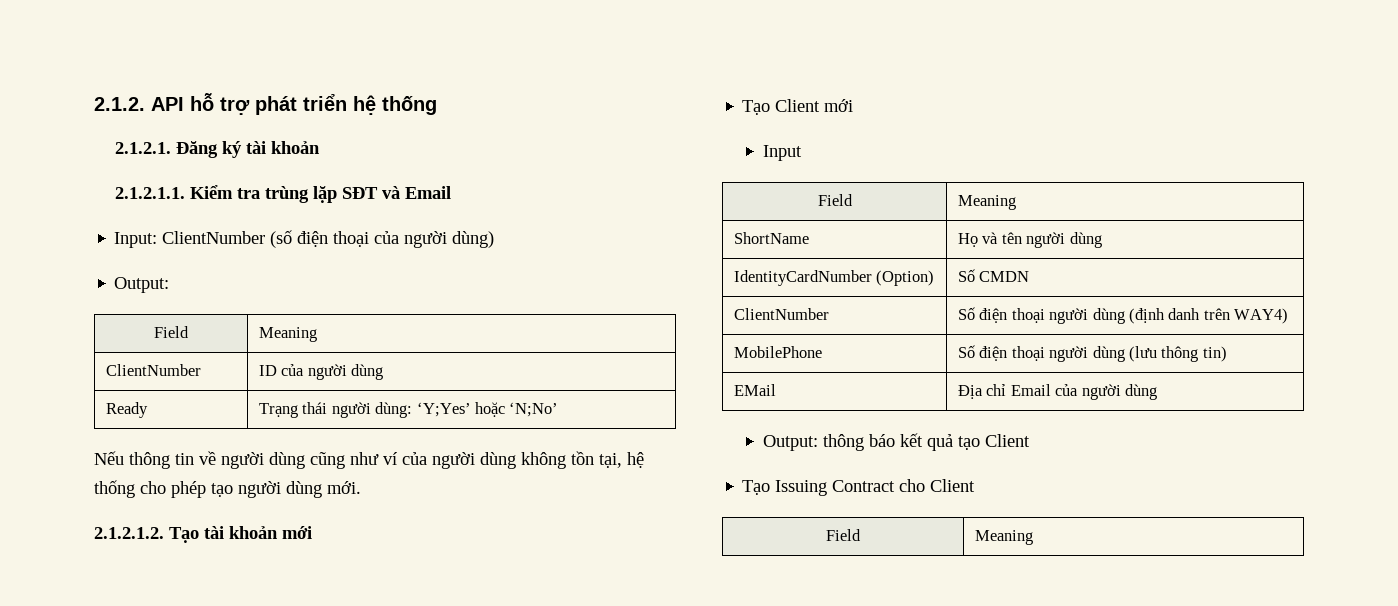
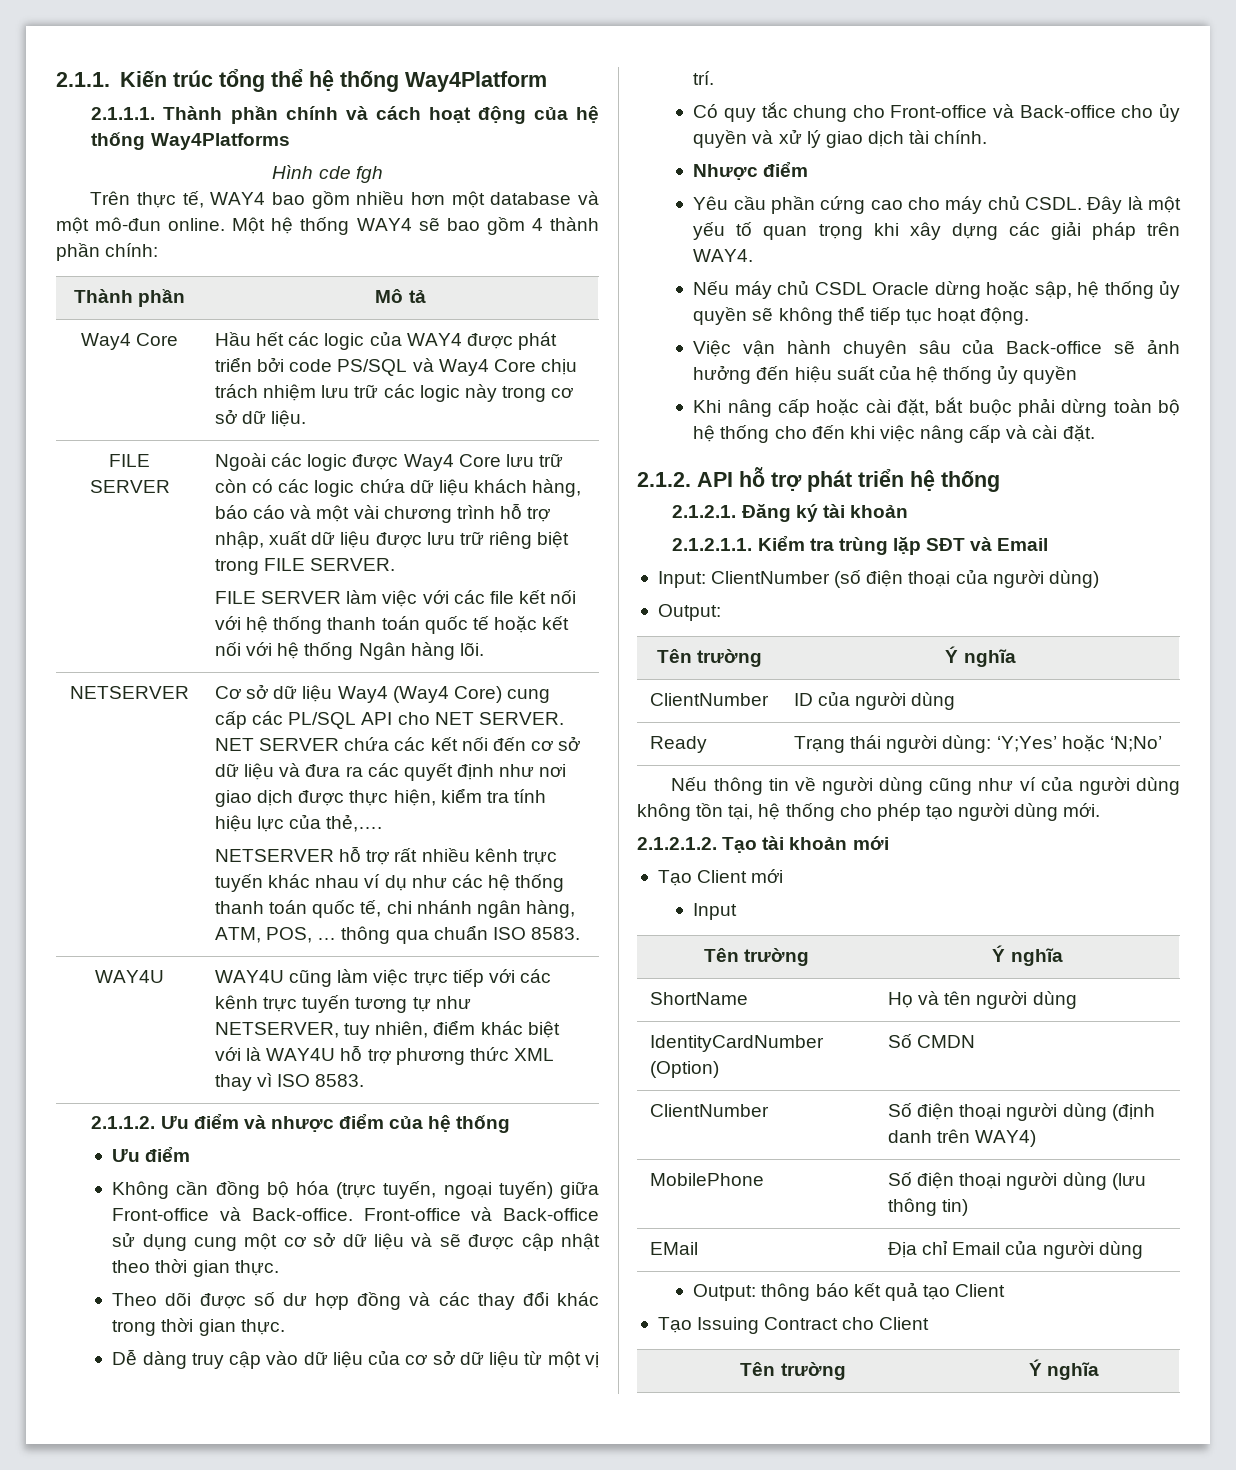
+ 2.1.1. Kiến trúc tổng thể hệ thống Way4Platform
+ 2.1.1.1. Thành phần chính và cách hoạt động của hệ thống Way4Platforms
+ Hình cde fgh
+ Trên thực tế, WAY4 bao gồm nhiều hơn một database và một mô-đun online. Một hệ thống WAY4 sẽ bao gồm 4 thành phần chính:
+ Thành phần | Mô tả
+ Way4 Core | Hầu hết các logic của WAY4 được phát triển bởi code PS/SQL và Way4 Core chịu trách nhiệm lưu trữ các logic này trong cơ sở dữ liệu.
+ FILE SERVER | Ngoài các logic được Way4 Core lưu trữ còn có các logic chứa dữ liệu khách hàng, báo cáo và một vài chương trình hỗ trợ nhập, xuất dữ liệu được lưu trữ riêng biệt trong FILE SERVER.
+ FILE SERVER làm việc với các file kết nối với hệ thống thanh toán quốc tế hoặc kết nối với hệ thống Ngân hàng lõi.
+ NETSERVER | Cơ sở dữ liệu Way4 (Way4 Core) cung cấp các PL/SQL API cho NET SERVER. NET SERVER chứa các kết nối đến cơ sở dữ liệu và đưa ra các quyết định như nơi giao dịch được thực hiện, kiểm tra tính hiệu lực của thẻ,….
+ NETSERVER hỗ trợ rất nhiều kênh trực tuyến khác nhau ví dụ như các hệ thống thanh toán quốc tế, chi nhánh ngân hàng, ATM, POS, … thông qua chuẩn ISO 8583.
+ WAY4U | WAY4U cũng làm việc trực tiếp với các kênh trực tuyến tương tự như NETSERVER, tuy nhiên, điểm khác biệt với là WAY4U hỗ trợ phương thức XML thay vì ISO 8583.
+ 2.1.1.2. Ưu điểm và nhược điểm của hệ thống
+ Ưu điểm
+ Không cần đồng bộ hóa (trực tuyến, ngoại tuyến) giữa Front-office và Back-office. Front-office và Back-office sử dụng cung một cơ sở dữ liệu và sẽ được cập nhật theo thời gian thực.
+ Theo dõi được số dư hợp đồng và các thay đổi khác trong thời gian thực.
+ Dễ dàng truy cập vào dữ liệu của cơ sở dữ liệu từ một vị trí.
+ Có quy tắc chung cho Front-office và Back-office cho ủy quyền và xử lý giao dịch tài chính.
+ Nhược điểm
+ Yêu cầu phần cứng cao cho máy chủ CSDL. Đây là một yếu tố quan trọng khi xây dựng các giải pháp trên WAY4.
+ Nếu máy chủ CSDL Oracle dừng hoặc sập, hệ thống ủy quyền sẽ không thể tiếp tục hoạt động.
+ Việc vận hành chuyên sâu của Back-office sẽ ảnh hưởng đến hiệu suất của hệ thống ủy quyền
+ Khi nâng cấp hoặc cài đặt, bắt buộc phải dừng toàn bộ hệ thống cho đến khi việc nâng cấp và cài đặt.
  Input: ClientNumber (số điện thoại của người dùng)
  Output:
- Field | Meaning
+ Tên trường | Ý nghĩa
  Input
- Field | Meaning
+ Tên trường | Ý nghĩa
  Tạo Issuing Contract cho Client
- Field | Meaning
+ Tên trường | Ý nghĩa

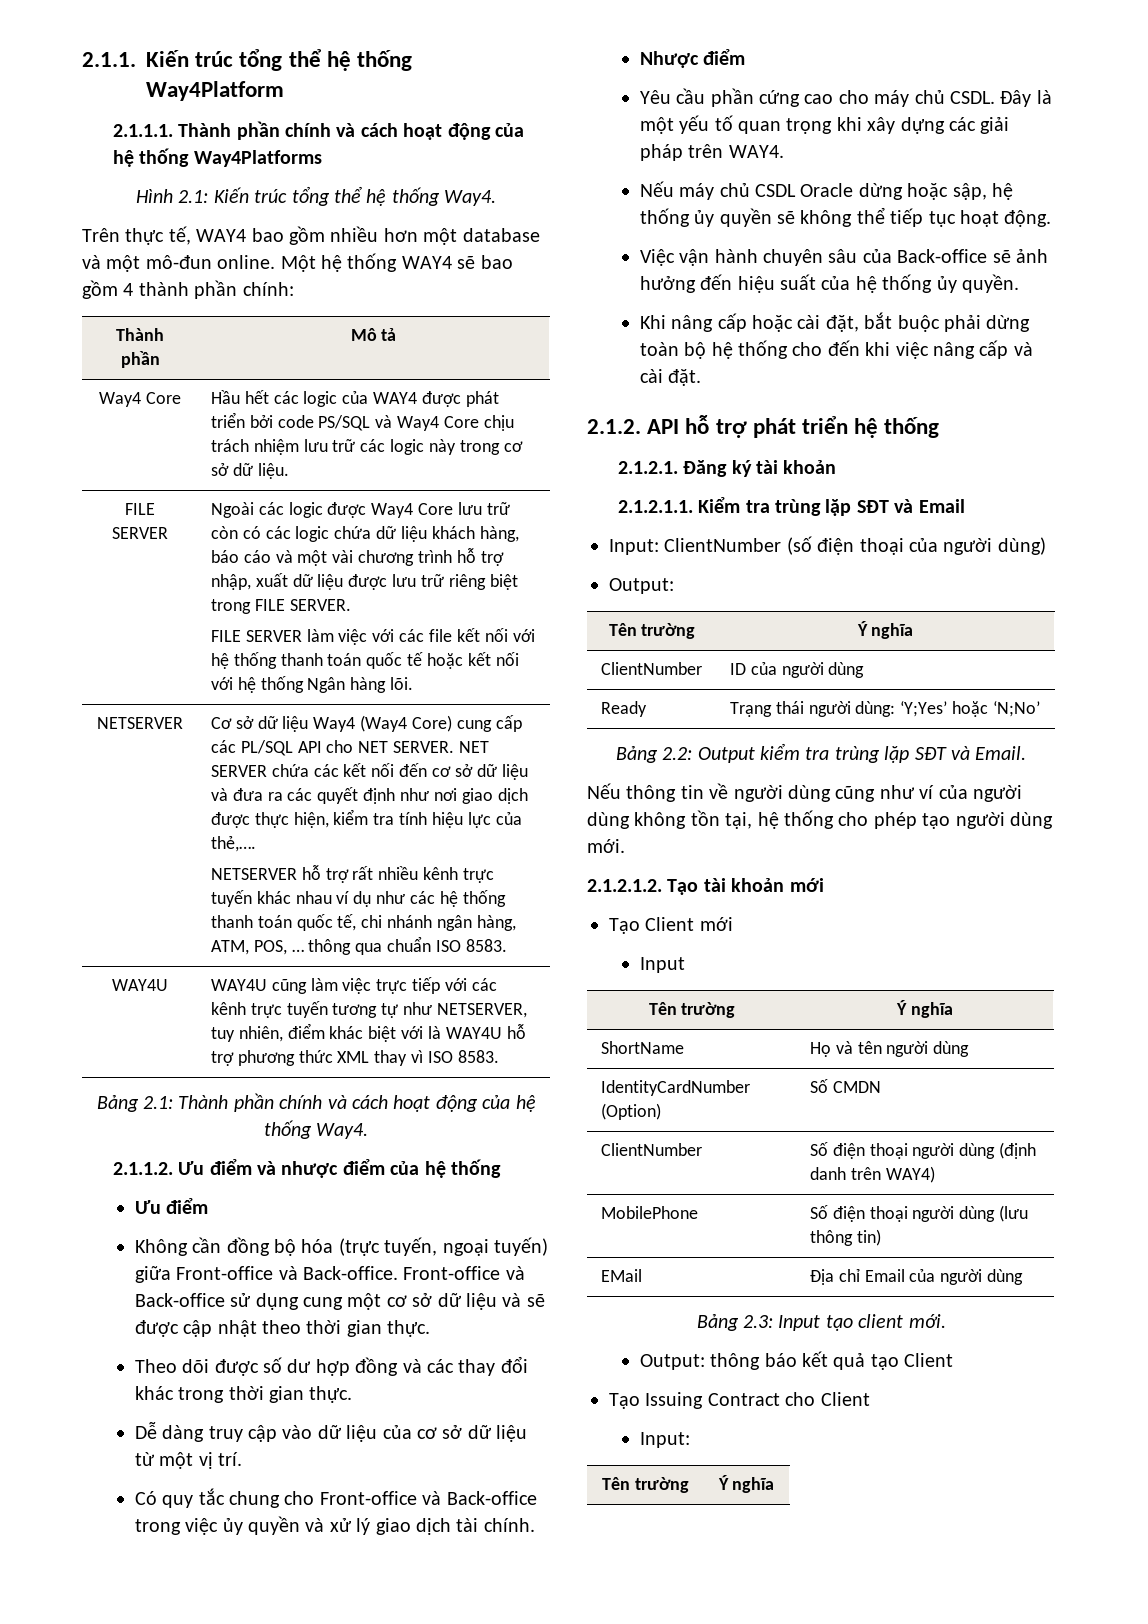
- Hình cde fgh
+ Hình 2.1: Kiến trúc tổng thể hệ thống Way4.
+ Bảng 2.1: Thành phần chính và cách hoạt động của hệ thống Way4.
- Có quy tắc chung cho Front-office và Back-office cho ủy quyền và xử lý giao dịch tài chính.
+ Có quy tắc chung cho Front-office và Back-office trong việc ủy quyền và xử lý giao dịch tài chính.
- Việc vận hành chuyên sâu của Back-office sẽ ảnh hưởng đến hiệu suất của hệ thống ủy quyền
+ Việc vận hành chuyên sâu của Back-office sẽ ảnh hưởng đến hiệu suất của hệ thống ủy quyền.
+ Bảng 2.2: Output kiểm tra trùng lặp SĐT và Email.
+ Bảng 2.3: Input tạo client mới.
  Tạo Issuing Contract cho Client
+ Input:

